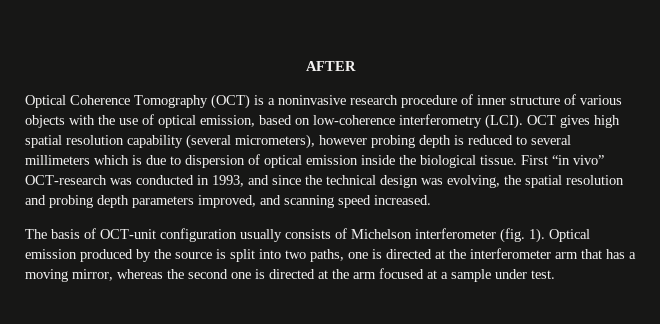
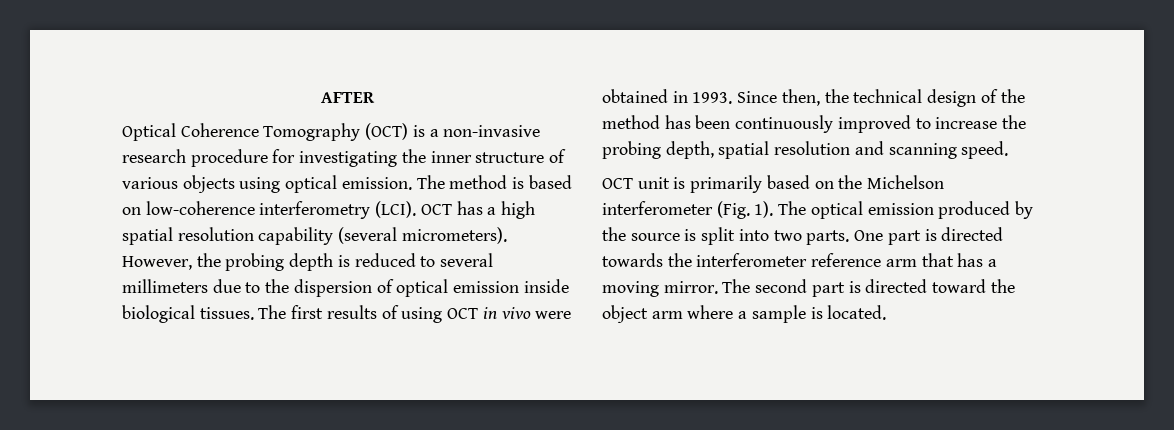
- Optical Coherence Tomography (OCT) is a noninvasive research procedure of inner structure of various objects with the use of optical emission, based on low-coherence interferometry (LCI).
+ Optical Coherence Tomography (OCT) is a non-invasive research procedure for investigating the inner structure of various objects using optical emission. The method is based on low-coherence interferometry (LCI).
- OCT gives high spatial resolution capability (several micrometers), however probing depth is reduced to several millimeters which is due to dispersion of optical emission inside the biological tissue. First “in vivo” OCT-research was conducted in 1993, and since the technical design was evolving, the spatial resolution and probing depth parameters improved, and scanning speed increased.
- The basis of OCT-unit configuration usually consists of Michelson interferometer (fig. 1). Optical emission produced by the source is split into two paths, one is directed at the interferometer arm that has a moving mirror, whereas the second one is directed at the arm focused at a sample under test.
+ OCT has a high spatial resolution capability (several micrometers). However, the probing depth is reduced to several millimeters due to the dispersion of optical emission inside biological tissues. The first results of using OCT in vivo were obtained in 1993. Since then, the technical design of the method has been continuously improved to increase the probing depth, spatial resolution and scanning speed.
+ OCT unit is primarily based on the Michelson interferometer (Fig. 1). The optical emission produced by the source is split into two parts. One part is directed towards the interferometer reference arm that has a moving mirror. The second part is directed toward the object arm where a sample is located.

